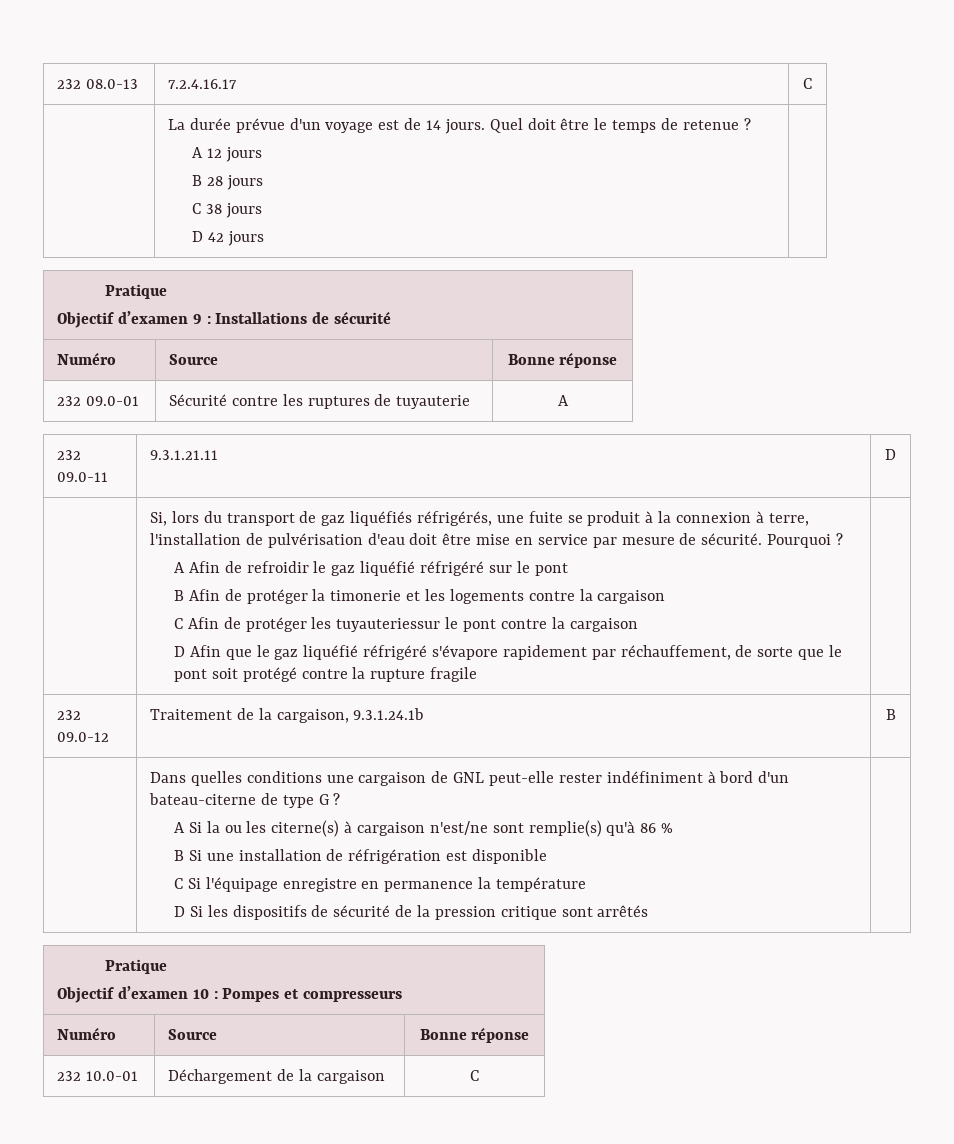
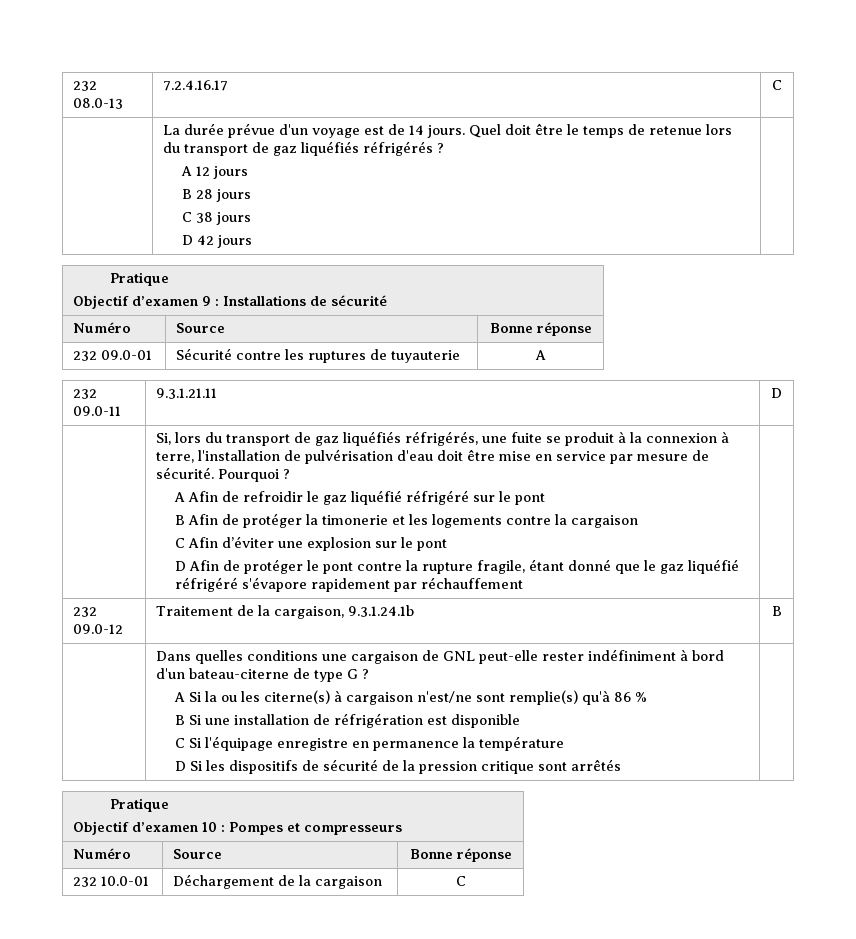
- | La durée prévue d'un voyage est de 14 jours. Quel doit être le temps de retenue ?
+ | La durée prévue d'un voyage est de 14 jours. Quel doit être le temps de retenue lors du transport de gaz liquéfiés réfrigérés ?
- C Afin de protéger les tuyauteriessur le pont contre la cargaison
- D Afin que le gaz liquéfié réfrigéré s'évapore rapidement par réchauffement, de sorte que le pont soit protégé contre la rupture fragile
+ C Afin d’éviter une explosion sur le pont
+ D Afin de protéger le pont contre la rupture fragile, étant donné que le gaz liquéfié réfrigéré s'évapore rapidement par réchauffement

